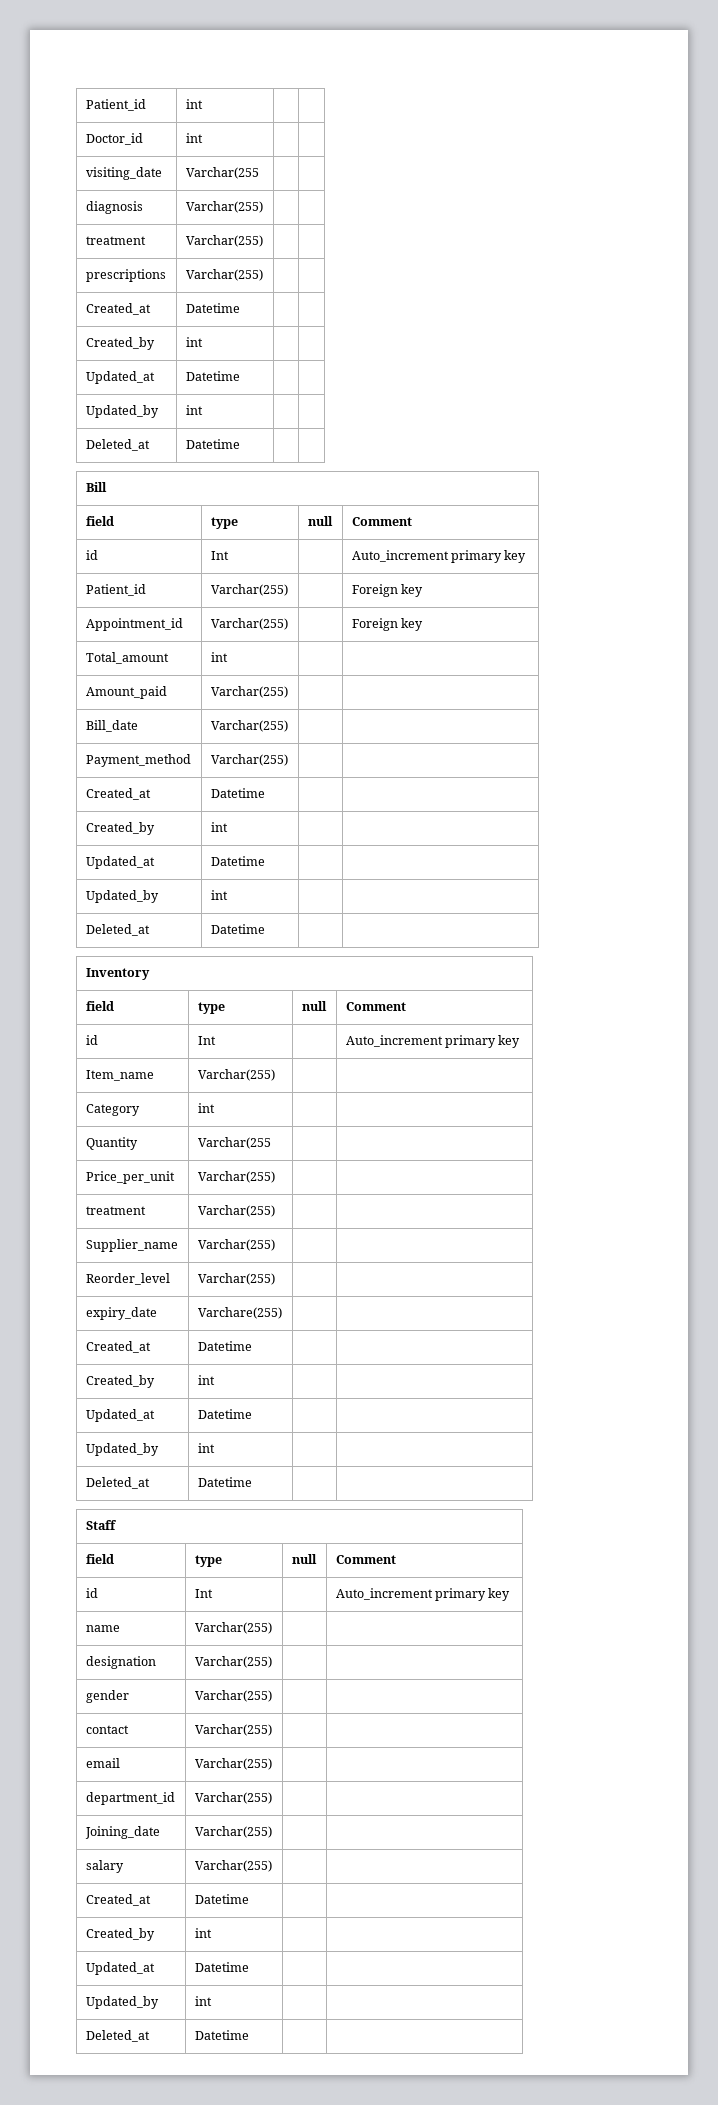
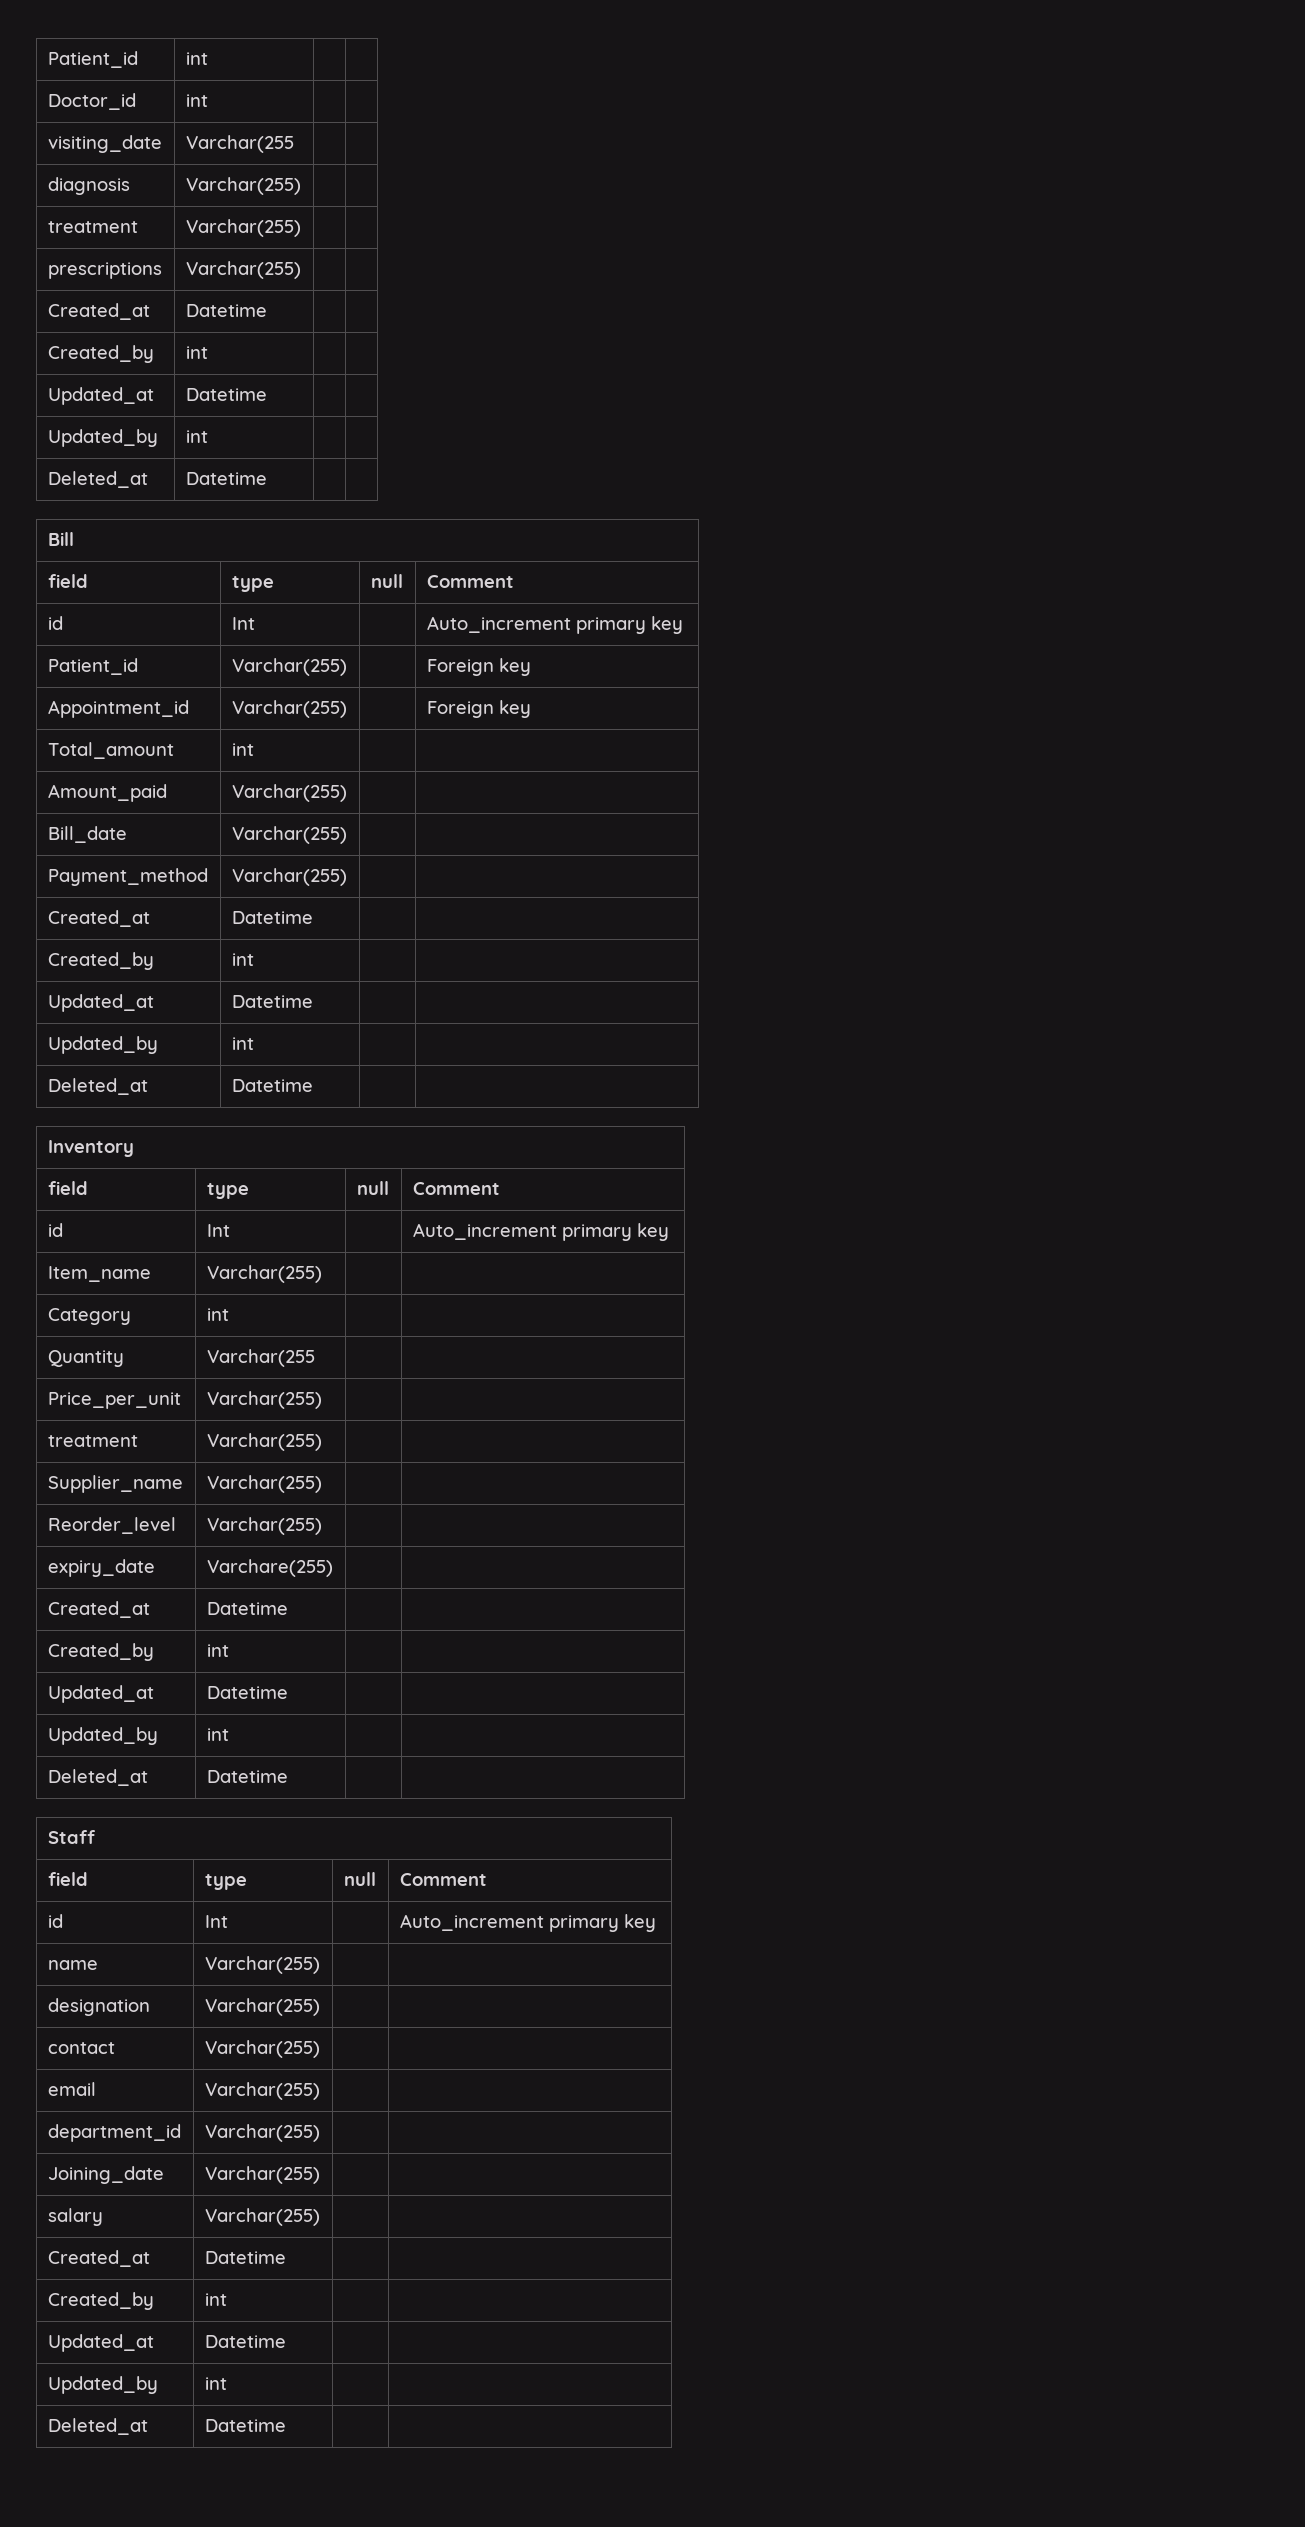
- gender | Varchar(255) | |

